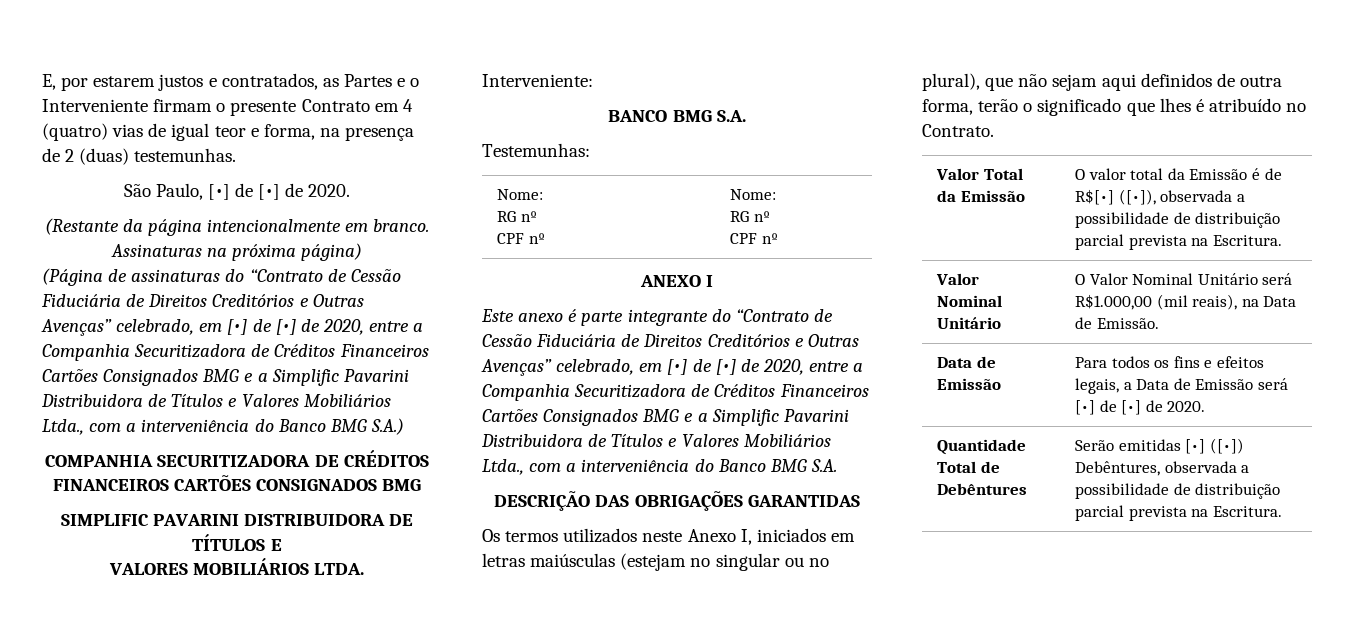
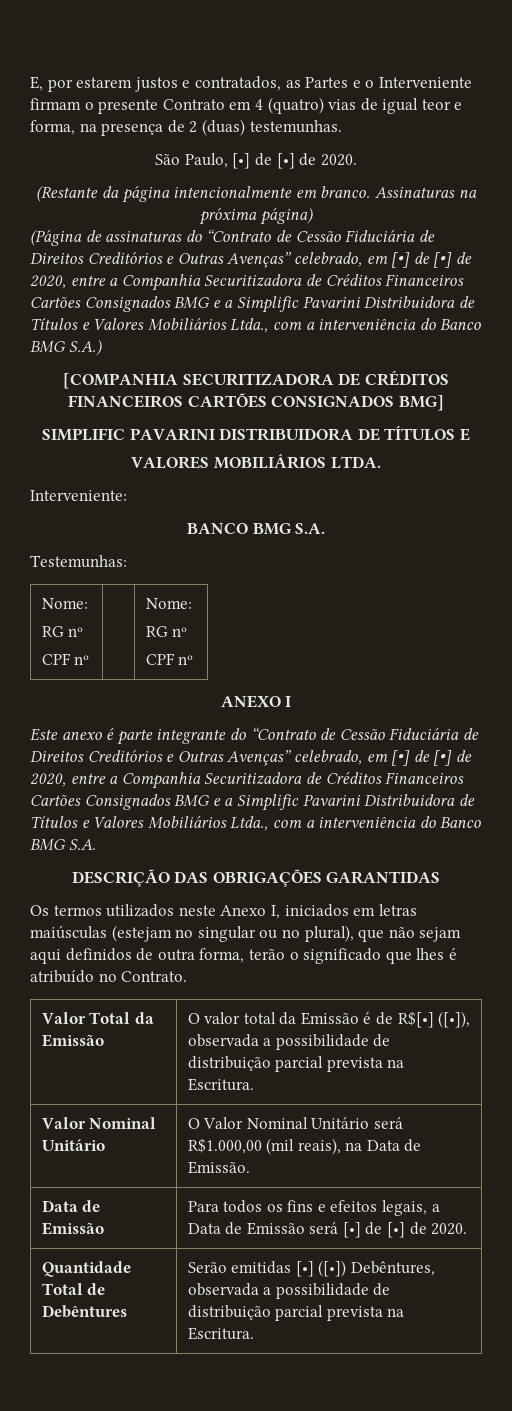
- COMPANHIA SECURITIZADORA DE CRÉDITOS FINANCEIROS CARTÕES CONSIGNADOS BMG
+ [COMPANHIA SECURITIZADORA DE CRÉDITOS FINANCEIROS CARTÕES CONSIGNADOS BMG]

